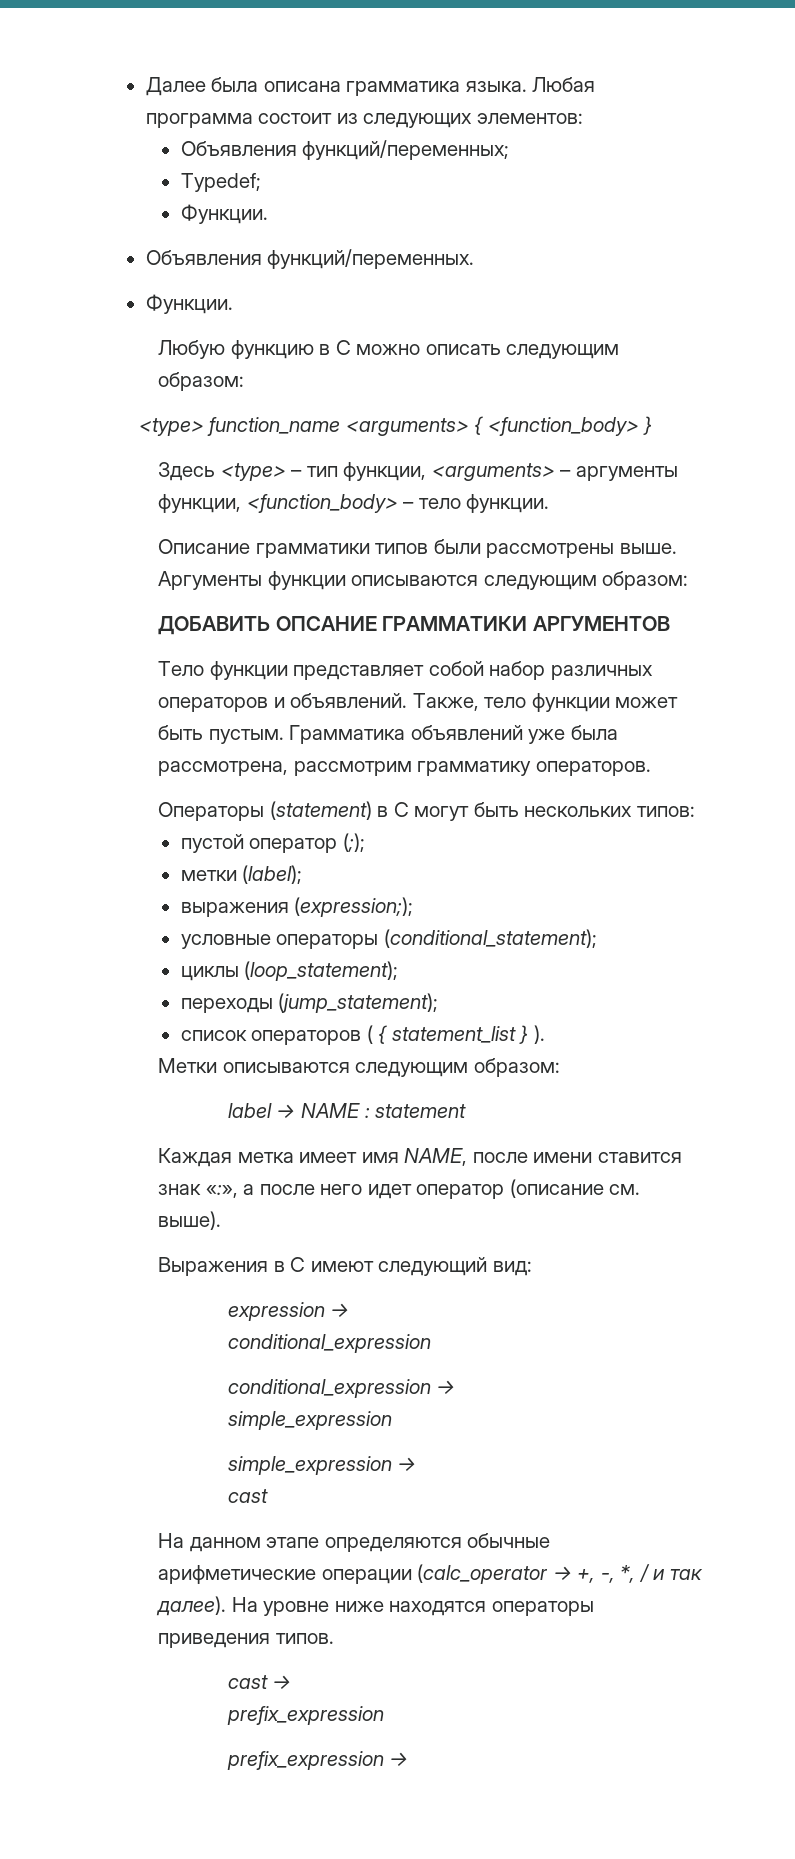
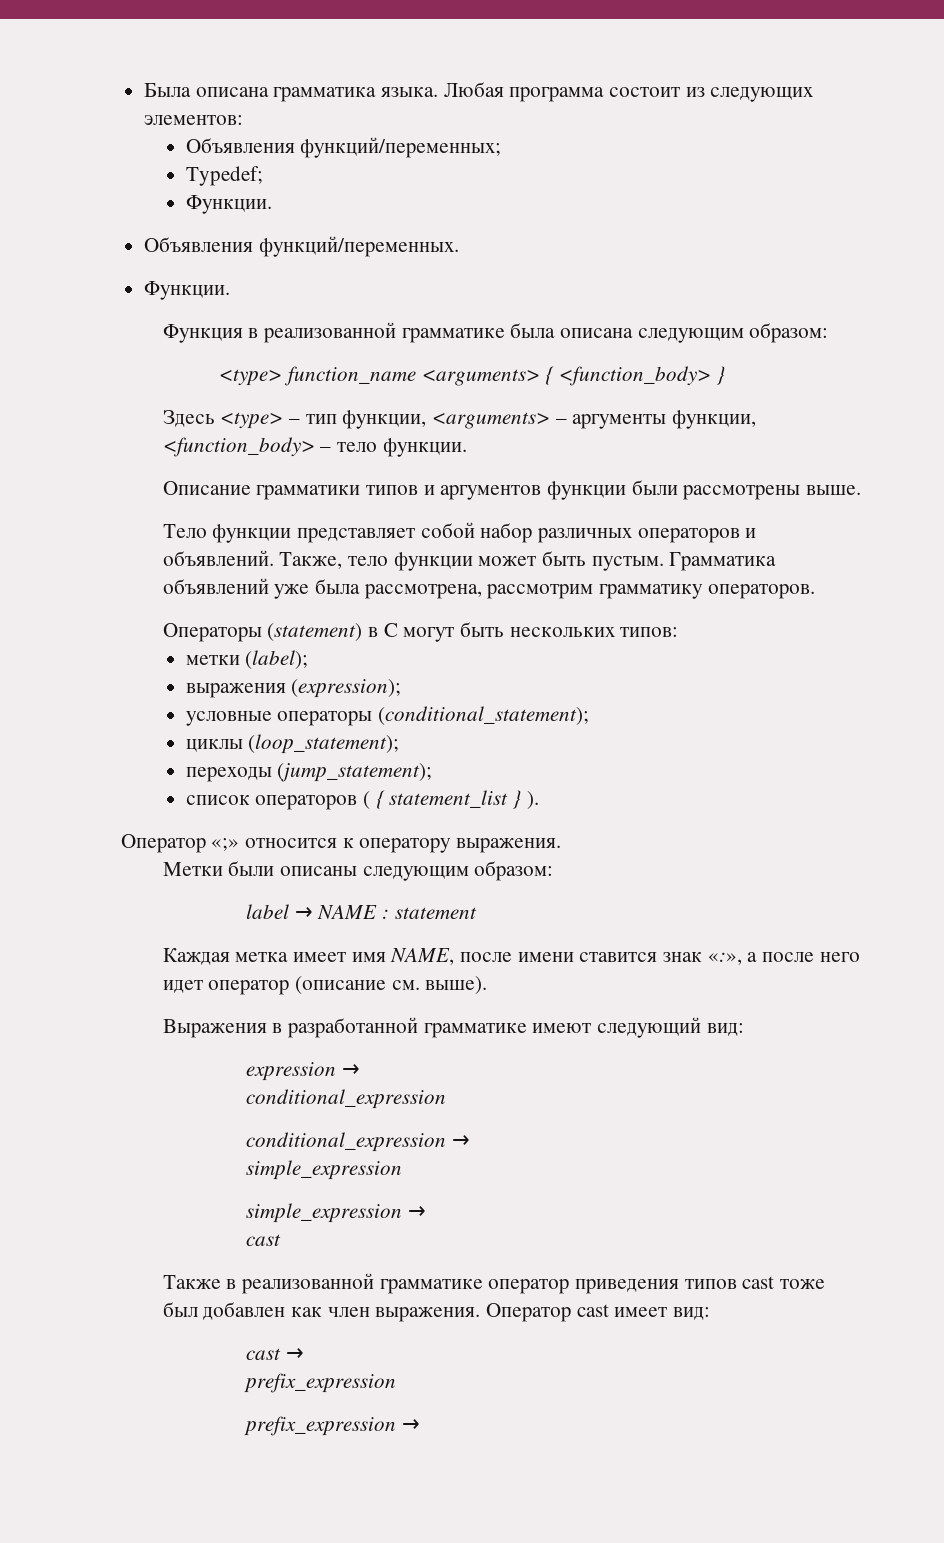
- Далее была описана грамматика языка.
+ Была описана грамматика языка.
- Любую функцию в C можно описать следующим образом:
+ Функция в реализованной грамматике была описана следующим образом:
- Описание грамматики типов были рассмотрены выше. Аргументы функции описываются следующим образом:
- ДОБАВИТЬ ОПСАНИЕ ГРАММАТИКИ АРГУМЕНТОВ
+ Описание грамматики типов и аргументов функции были рассмотрены выше.
- пустой оператор (;);
- выражения (expression;);
+ выражения (expression);
+ Оператор «;» относится к оператору выражения.
- Метки описываются следующим образом:
+ Метки были описаны следующим образом:
- Выражения в C имеют следующий вид:
+ Выражения в разработанной грамматике имеют следующий вид:
- На данном этапе определяются обычные арифметические операции (calc_operator → +, -, *, / и так далее). На уровне ниже находятся операторы приведения типов.
+ Также в реализованной грамматике оператор приведения типов cast тоже был добавлен как член выражения. Оператор cast имеет вид:

